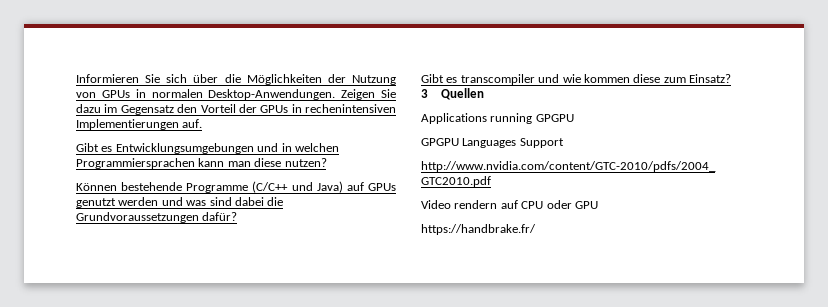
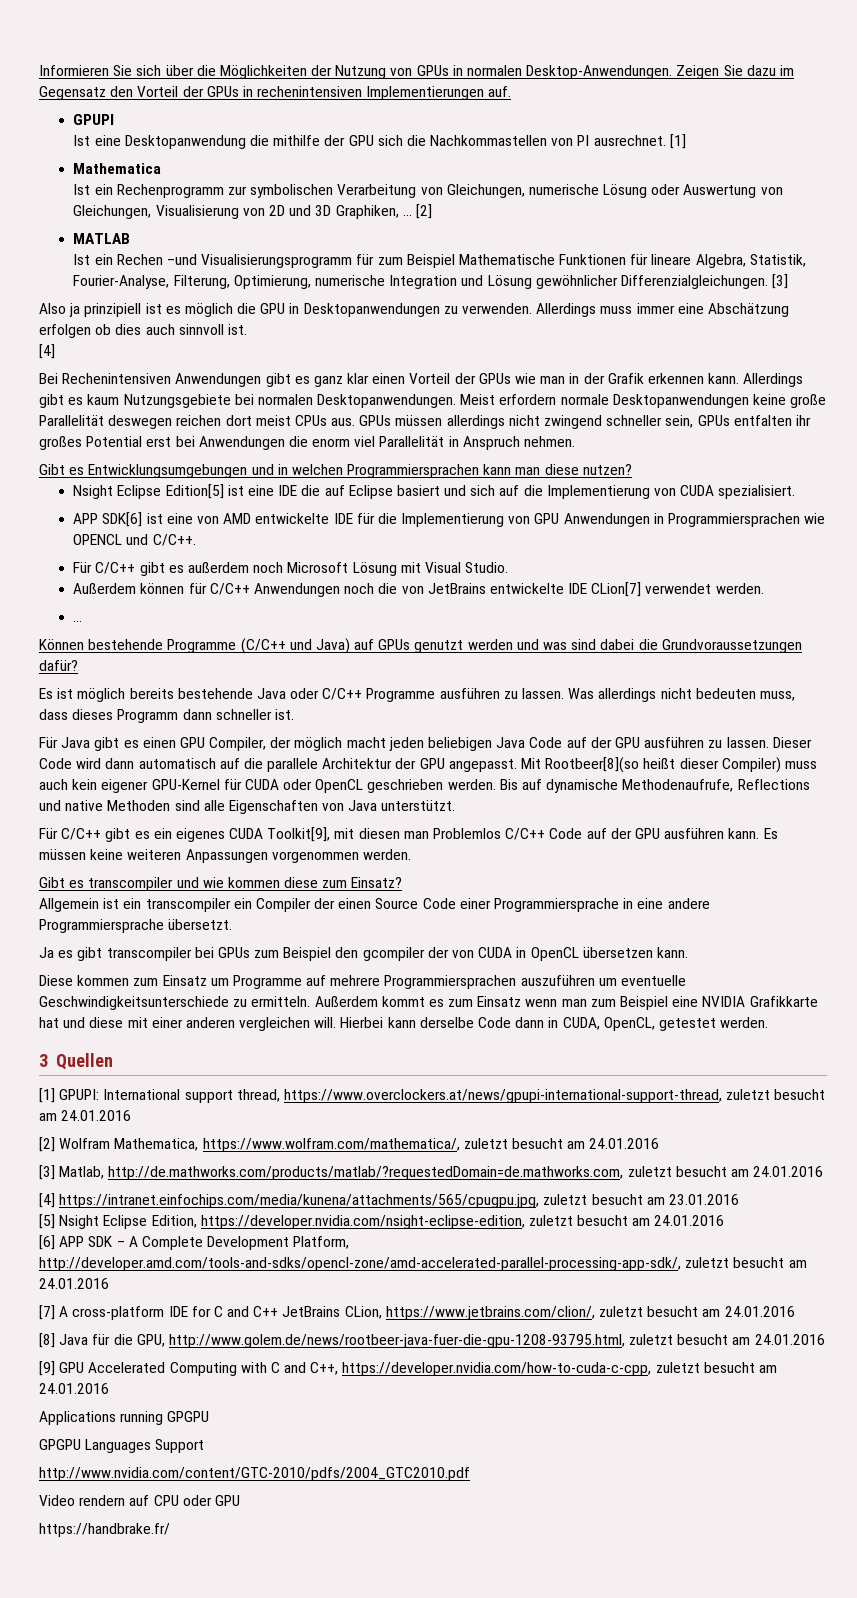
+ GPUPI
+ Ist eine Desktopanwendung die mithilfe der GPU sich die Nachkommastellen von PI ausrechnet. [1]
+ Mathematica
+ Ist ein Rechenprogramm zur symbolischen Verarbeitung von Gleichungen, numerische Lösung oder Auswertung von Gleichungen, Visualisierung von 2D und 3D Graphiken, … [2]
+ MATLAB
+ Ist ein Rechen –und Visualisierungsprogramm für zum Beispiel Mathematische Funktionen für lineare Algebra, Statistik, Fourier-Analyse, Filterung, Optimierung, numerische Integration und Lösung gewöhnlicher Differenzialgleichungen. [3]
+ Also ja prinzipiell ist es möglich die GPU in Desktopanwendungen zu verwenden. Allerdings muss immer eine Abschätzung erfolgen ob dies auch sinnvoll ist.
+ [4]
+ Bei Rechenintensiven Anwendungen gibt es ganz klar einen Vorteil der GPUs wie man in der Grafik erkennen kann. Allerdings gibt es kaum Nutzungsgebiete bei normalen Desktopanwendungen. Meist erfordern normale Desktopanwendungen keine große Parallelität deswegen reichen dort meist CPUs aus. GPUs müssen allerdings nicht zwingend schneller sein, GPUs entfalten ihr großes Potential erst bei Anwendungen die enorm viel Parallelität in Anspruch nehmen.
+ Nsight Eclipse Edition[5] ist eine IDE die auf Eclipse basiert und sich auf die Implementierung von CUDA spezialisiert.
+ APP SDK[6] ist eine von AMD entwickelte IDE für die Implementierung von GPU Anwendungen in Programmiersprachen wie OPENCL und C/C++.
+ Für C/C++ gibt es außerdem noch Microsoft Lösung mit Visual Studio.
+ Außerdem können für C/C++ Anwendungen noch die von JetBrains entwickelte IDE CLion[7] verwendet werden.
+ …
+ Es ist möglich bereits bestehende Java oder C/C++ Programme ausführen zu lassen. Was allerdings nicht bedeuten muss, dass dieses Programm dann schneller ist.
+ Für Java gibt es einen GPU Compiler, der möglich macht jeden beliebigen Java Code auf der GPU ausführen zu lassen. Dieser Code wird dann automatisch auf die parallele Architektur der GPU angepasst. Mit Rootbeer[8](so heißt dieser Compiler) muss auch kein eigener GPU-Kernel für CUDA oder OpenCL geschrieben werden. Bis auf dynamische Methodenaufrufe, Reflections und native Methoden sind alle Eigenschaften von Java unterstützt.
+ Für C/C++ gibt es ein eigenes CUDA Toolkit[9], mit diesen man Problemlos C/C++ Code auf der GPU ausführen kann. Es müssen keine weiteren Anpassungen vorgenommen werden.
+ Allgemein ist ein transcompiler ein Compiler der einen Source Code einer Programmiersprache in eine andere Programmiersprache übersetzt.
+ Ja es gibt transcompiler bei GPUs zum Beispiel den gcompiler der von CUDA in OpenCL übersetzen kann.
+ Diese kommen zum Einsatz um Programme auf mehrere Programmiersprachen auszuführen um eventuelle Geschwindigkeitsunterschiede zu ermitteln. Außerdem kommt es zum Einsatz wenn man zum Beispiel eine NVIDIA Grafikkarte hat und diese mit einer anderen vergleichen will. Hierbei kann derselbe Code dann in CUDA, OpenCL, getestet werden.
  3 Quellen
+ [1] GPUPI: International support thread, https://www.overclockers.at/news/gpupi-international-support-thread, zuletzt besucht am 24.01.2016
+ [2] Wolfram Mathematica, https://www.wolfram.com/mathematica/, zuletzt besucht am 24.01.2016
+ [3] Matlab, http://de.mathworks.com/products/matlab/?requestedDomain=de.mathworks.com, zuletzt besucht am 24.01.2016
+ [4] https://intranet.einfochips.com/media/kunena/attachments/565/cpugpu.jpg, zuletzt besucht am 23.01.2016
+ [5] Nsight Eclipse Edition, https://developer.nvidia.com/nsight-eclipse-edition, zuletzt besucht am 24.01.2016
+ [6] APP SDK – A Complete Development Platform, http://developer.amd.com/tools-and-sdks/opencl-zone/amd-accelerated-parallel-processing-app-sdk/, zuletzt besucht am 24.01.2016
+ [7] A cross-platform IDE for C and C++ JetBrains CLion, https://www.jetbrains.com/clion/, zuletzt besucht am 24.01.2016
+ [8] Java für die GPU, http://www.golem.de/news/rootbeer-java-fuer-die-gpu-1208-93795.html, zuletzt besucht am 24.01.2016
+ [9] GPU Accelerated Computing with C and C++, https://developer.nvidia.com/how-to-cuda-c-cpp, zuletzt besucht am 24.01.2016

